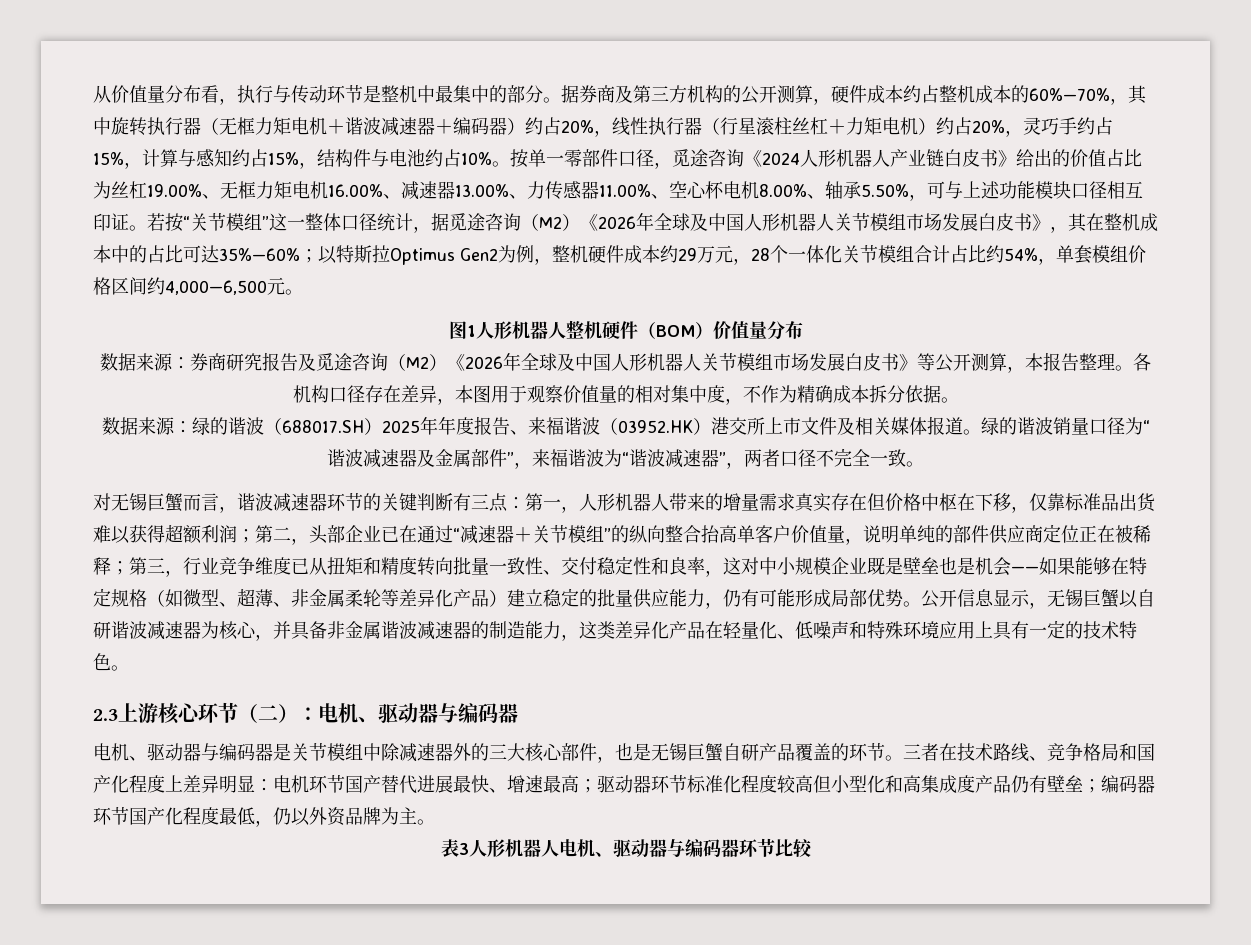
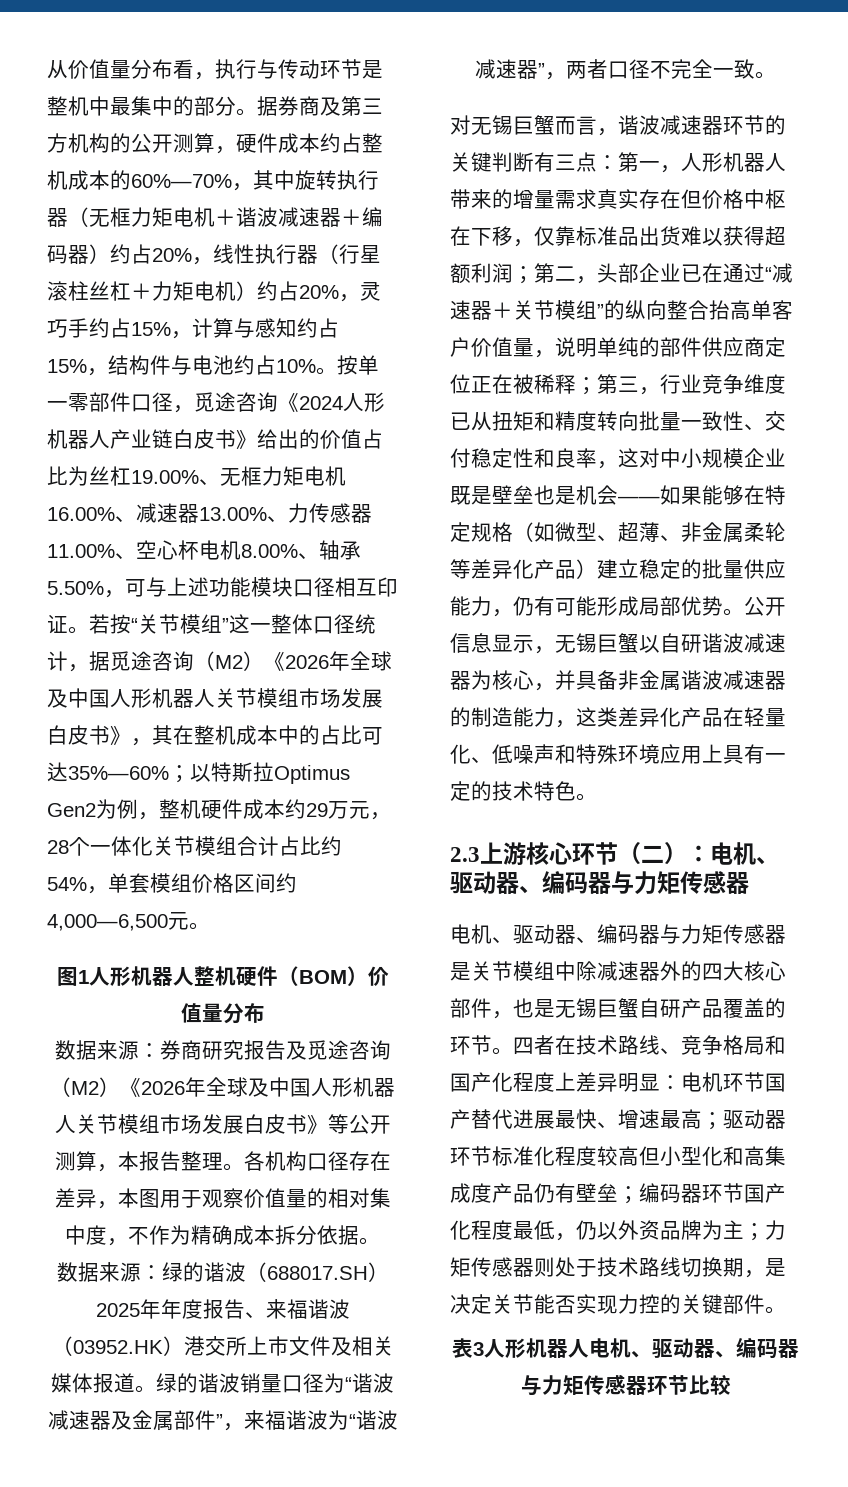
- 2.3上游核心环节（二）：电机、驱动器与编码器
- 电机、驱动器与编码器是关节模组中除减速器外的三大核心部件，也是无锡巨蟹自研产品覆盖的环节。
+ 2.3上游核心环节（二）：电机、驱动器、编码器与力矩传感器
+ 电机、驱动器、编码器与力矩传感器是关节模组中除减速器外的四大核心部件，也是无锡巨蟹自研产品覆盖的环节。
- 三者在技术路线、竞争格局和国产化程度上差异明显：电机环节国产替代进展最快、增速最高；驱动器环节标准化程度较高但小型化和高集成度产品仍有壁垒；编码器环节国产化程度最低，仍以外资品牌为主。
+ 四者在技术路线、竞争格局和国产化程度上差异明显：电机环节国产替代进展最快、增速最高；驱动器环节标准化程度较高但小型化和高集成度产品仍有壁垒；编码器环节国产化程度最低，仍以外资品牌为主；力矩传感器则处于技术路线切换期，是决定关节能否实现力控的关键部件。
- 表3人形机器人电机、驱动器与编码器环节比较
+ 表3人形机器人电机、驱动器、编码器与力矩传感器环节比较

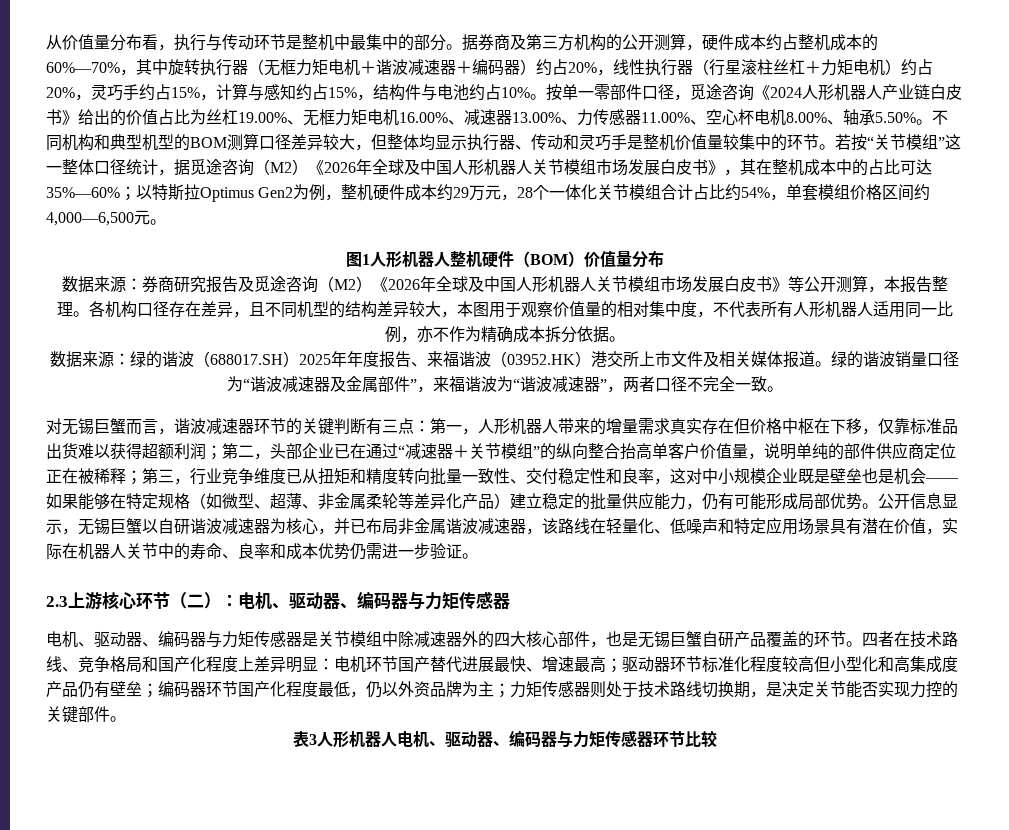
- 按单一零部件口径，觅途咨询《2024人形机器人产业链白皮书》给出的价值占比为丝杠19.00%、无框力矩电机16.00%、减速器13.00%、力传感器11.00%、空心杯电机8.00%、轴承5.50%，可与上述功能模块口径相互印证。
+ 按单一零部件口径，觅途咨询《2024人形机器人产业链白皮书》给出的价值占比为丝杠19.00%、无框力矩电机16.00%、减速器13.00%、力传感器11.00%、空心杯电机8.00%、轴承5.50%。不同机构和典型机型的BOM测算口径差异较大，但整体均显示执行器、传动和灵巧手是整机价值量较集中的环节。
- 各机构口径存在差异，本图用于观察价值量的相对集中度，不作为精确成本拆分依据。
+ 各机构口径存在差异，且不同机型的结构差异较大，本图用于观察价值量的相对集中度，不代表所有人形机器人适用同一比例，亦不作为精确成本拆分依据。
- 公开信息显示，无锡巨蟹以自研谐波减速器为核心，并具备非金属谐波减速器的制造能力，这类差异化产品在轻量化、低噪声和特殊环境应用上具有一定的技术特色。
+ 公开信息显示，无锡巨蟹以自研谐波减速器为核心，并已布局非金属谐波减速器，该路线在轻量化、低噪声和特定应用场景具有潜在价值，实际在机器人关节中的寿命、良率和成本优势仍需进一步验证。

